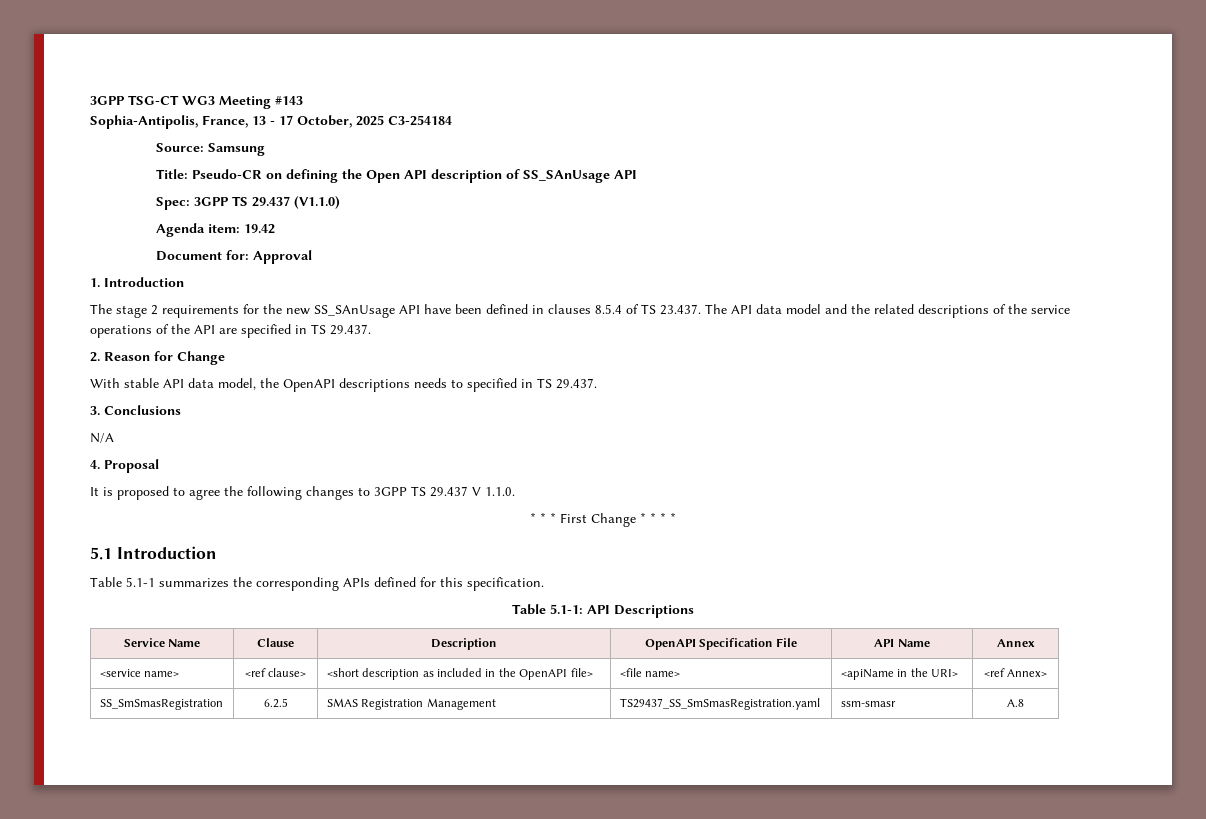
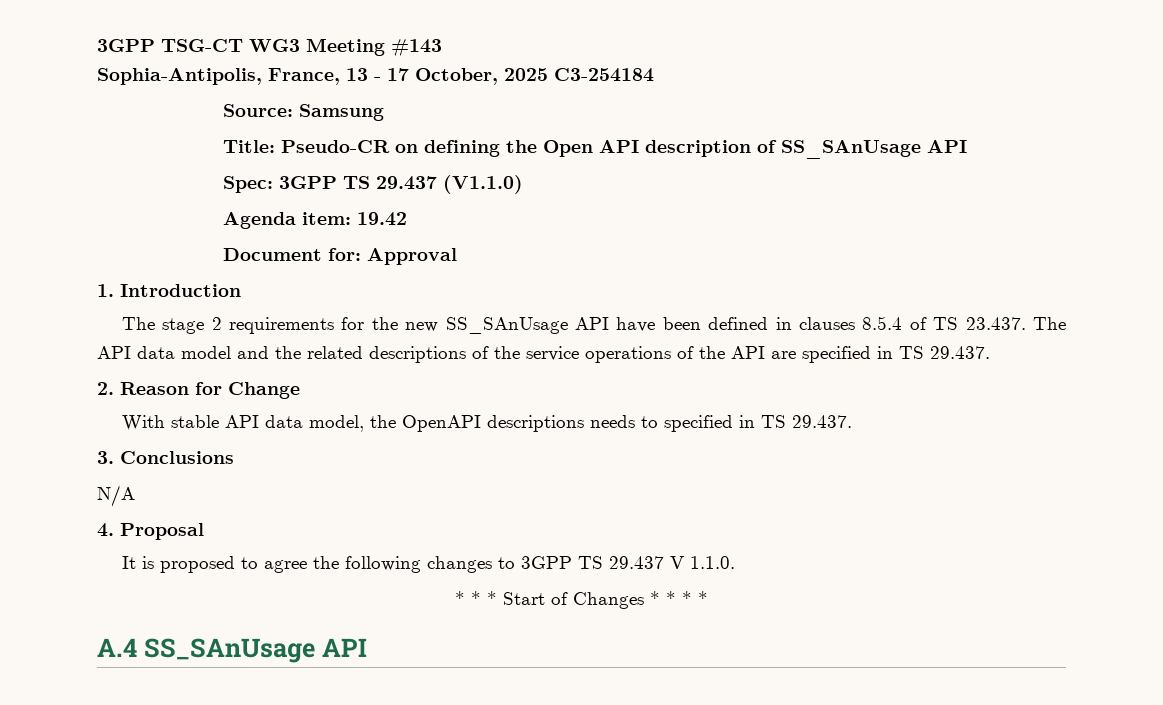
- * * * First Change * * * *
+ * * * Start of Changes * * * *
- 5.1 Introduction
- Table 5.1-1 summarizes the corresponding APIs defined for this specification.
- Table 5.1-1: API Descriptions
- Service Name | Clause | Description | OpenAPI Specification File | API Name | Annex
- <service name> | <ref clause> | <short description as included in the OpenAPI file> | <file name> | <apiName in the URI> | <ref Annex>
- SS_SmSmasRegistration | 6.2.5 | SMAS Registration Management | TS29437_SS_SmSmasRegistration.yaml | ssm-smasr | A.8
+ A.4 SS_SAnUsage API

